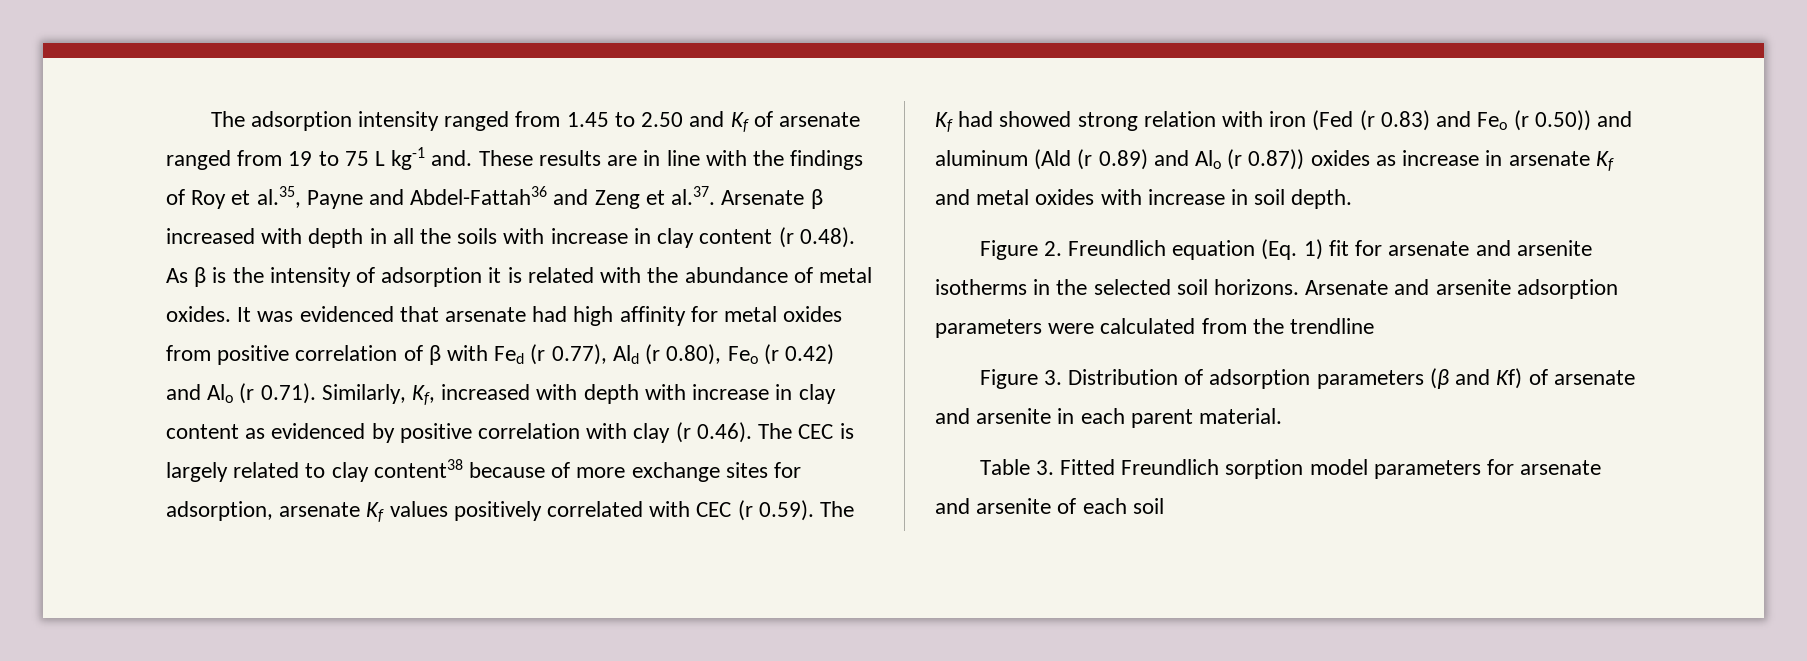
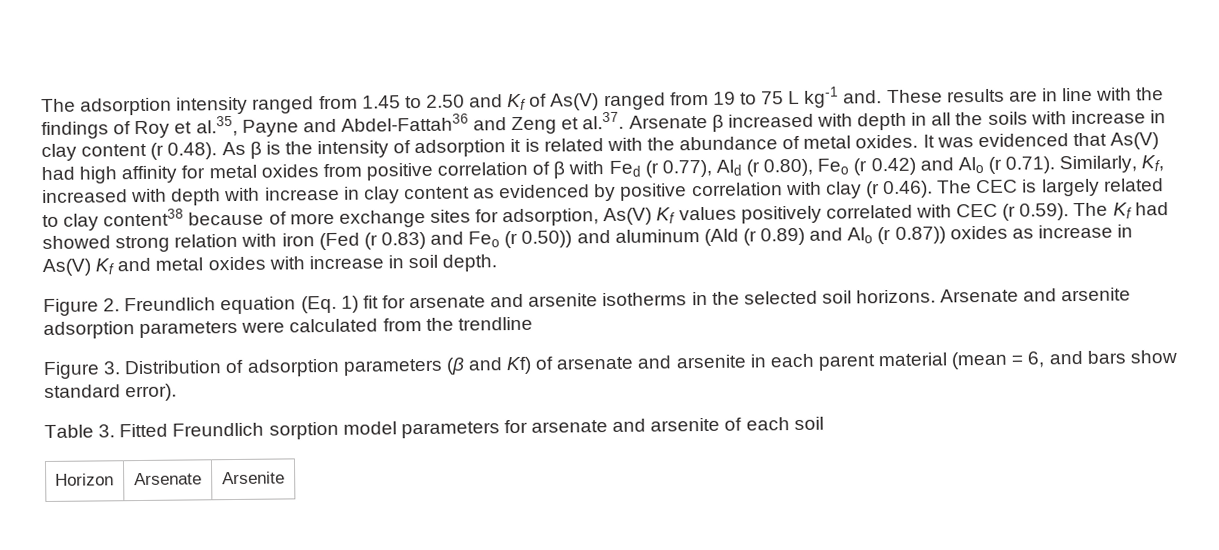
- The adsorption intensity ranged from 1.45 to 2.50 and Kf of arsenate ranged from 19 to 75 L kg-1 and.
+ The adsorption intensity ranged from 1.45 to 2.50 and Kf of As(V) ranged from 19 to 75 L kg-1 and.
- It was evidenced that arsenate had high affinity for metal oxides from positive correlation of β with Fed (r 0.77), Ald (r 0.80), Feo (r 0.42) and Alo (r 0.71). Similarly, Kf, increased with depth with increase in clay content as evidenced by positive correlation with clay (r 0.46). The CEC is largely related to clay content38 because of more exchange sites for adsorption, arsenate Kf values positively correlated with CEC (r 0.59). The Kf had showed strong relation with iron (Fed (r 0.83) and Feo (r 0.50)) and aluminum (Ald (r 0.89) and Alo (r 0.87)) oxides as increase in arsenate Kf and metal oxides with increase in soil depth.
+ It was evidenced that As(V) had high affinity for metal oxides from positive correlation of β with Fed (r 0.77), Ald (r 0.80), Feo (r 0.42) and Alo (r 0.71). Similarly, Kf, increased with depth with increase in clay content as evidenced by positive correlation with clay (r 0.46). The CEC is largely related to clay content38 because of more exchange sites for adsorption, As(V) Kf values positively correlated with CEC (r 0.59). The Kf had showed strong relation with iron (Fed (r 0.83) and Feo (r 0.50)) and aluminum (Ald (r 0.89) and Alo (r 0.87)) oxides as increase in As(V) Kf and metal oxides with increase in soil depth.
- Figure 3. Distribution of adsorption parameters (β and Kf) of arsenate and arsenite in each parent material.
+ Figure 3. Distribution of adsorption parameters (β and Kf) of arsenate and arsenite in each parent material (mean = 6, and bars show standard error).
+ Horizon | Arsenate | Arsenite

